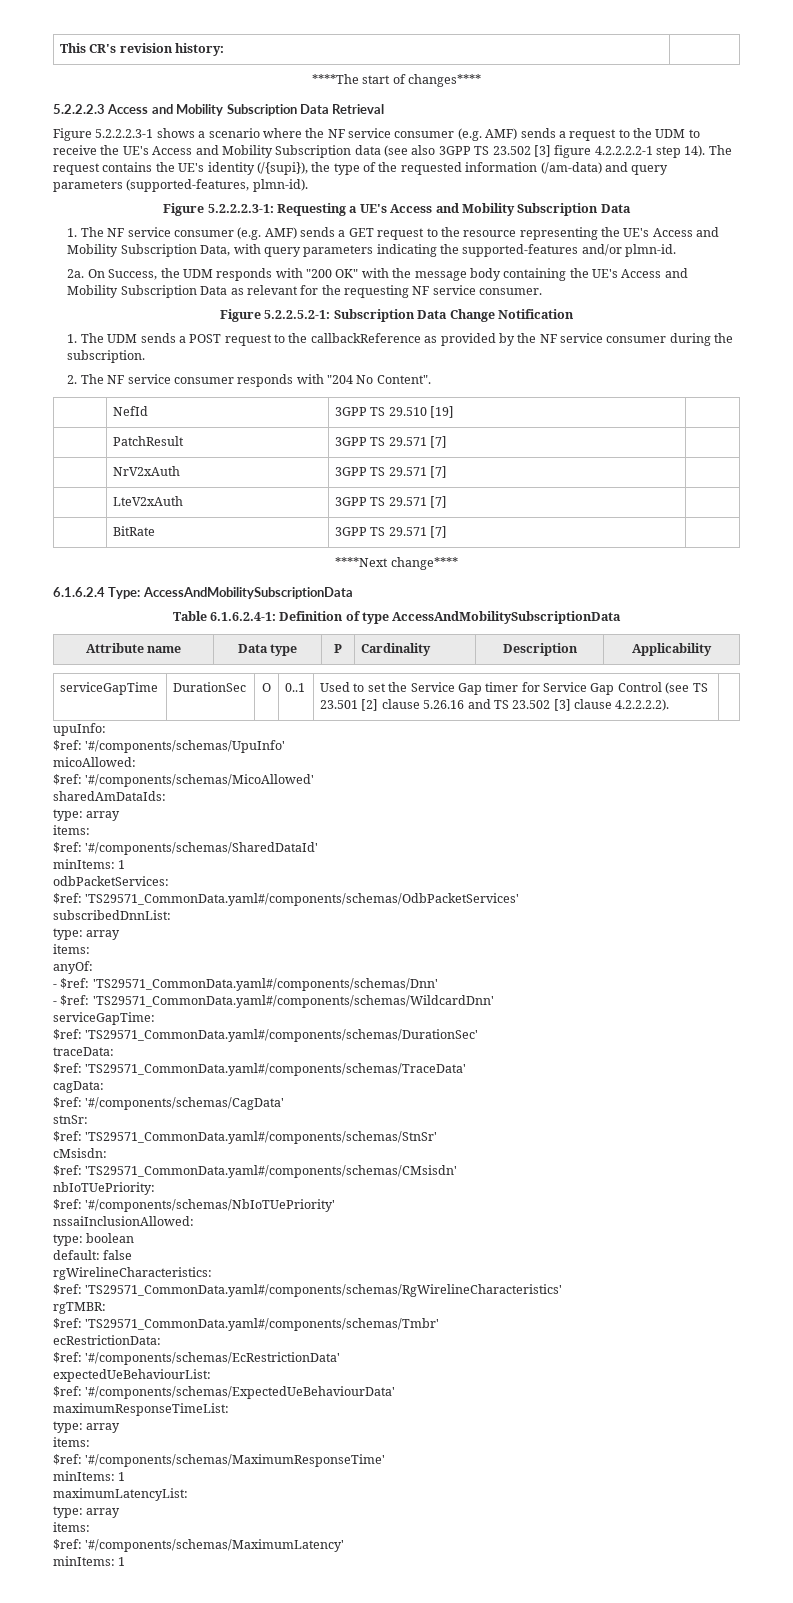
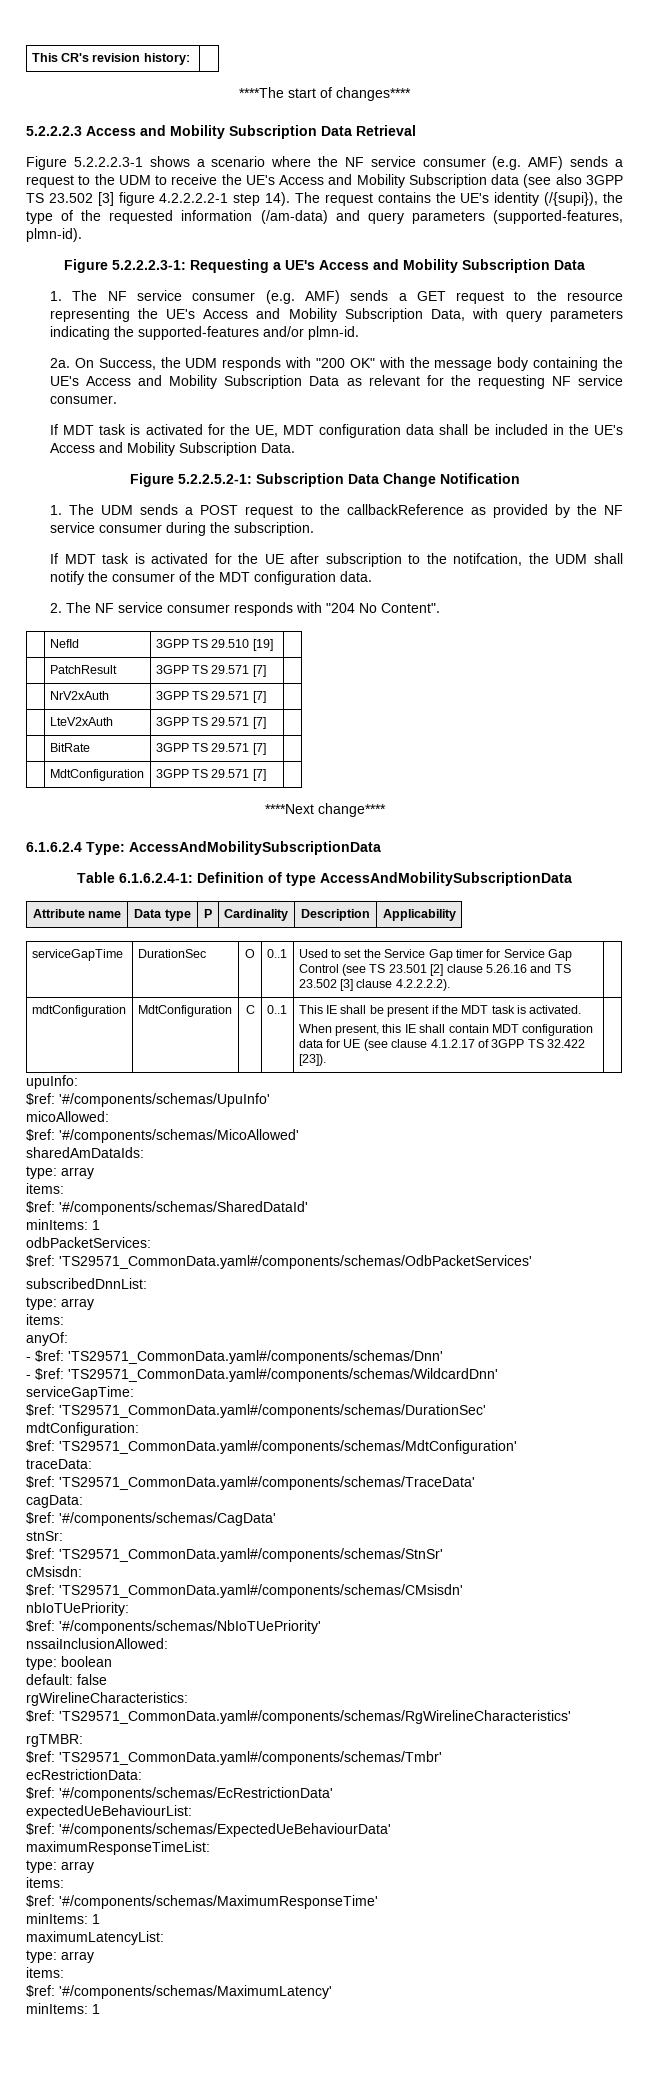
+ If MDT task is activated for the UE, MDT configuration data shall be included in the UE's Access and Mobility Subscription Data.
+ If MDT task is activated for the UE after subscription to the notifcation, the UDM shall notify the consumer of the MDT configuration data.
+ | MdtConfiguration | 3GPP TS 29.571 [7] |
+ mdtConfiguration | MdtConfiguration | C | 0..1 | This IE shall be present if the MDT task is activated.
+ When present, this IE shall contain MDT configuration data for UE (see clause 4.1.2.17 of 3GPP TS 32.422 [23]). |
+ mdtConfiguration:
+ $ref: 'TS29571_CommonData.yaml#/components/schemas/MdtConfiguration'

